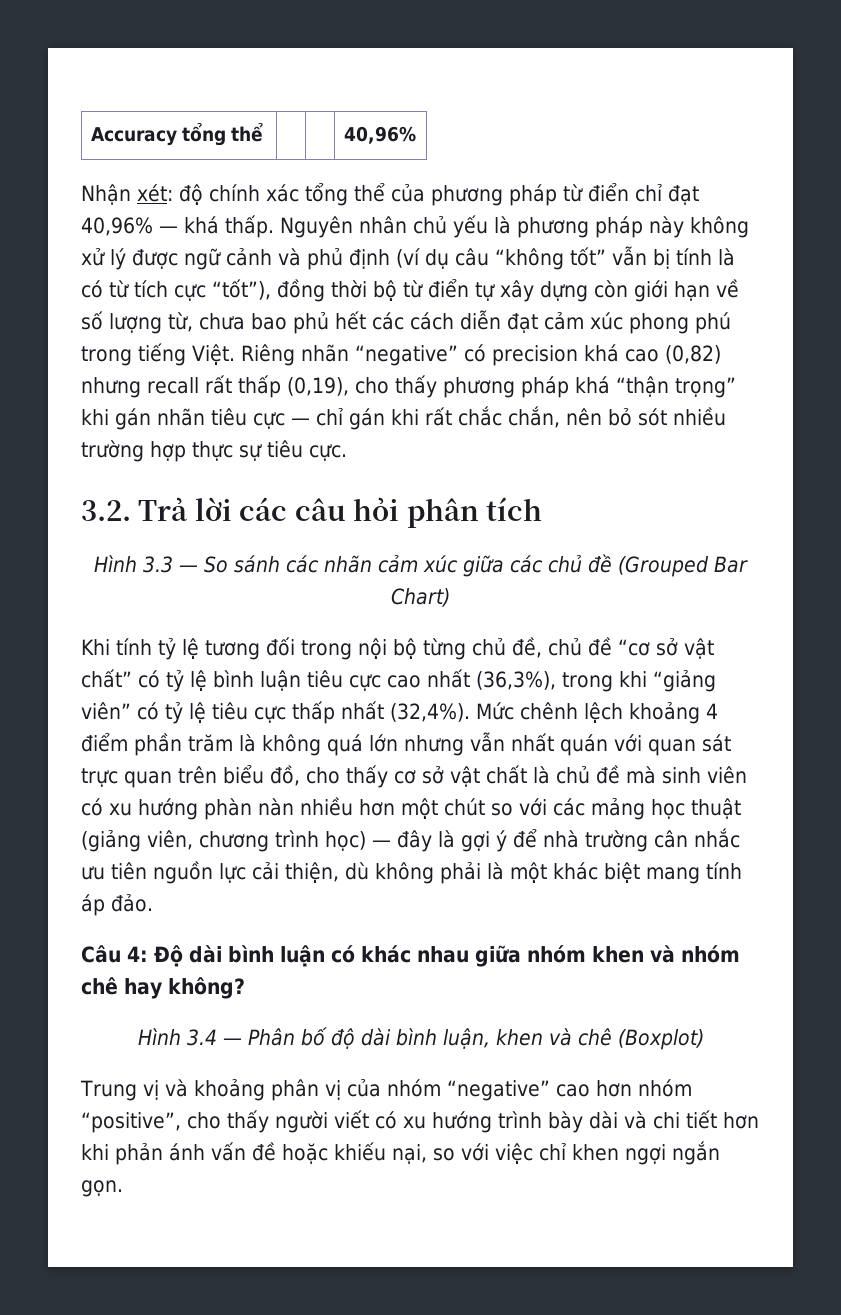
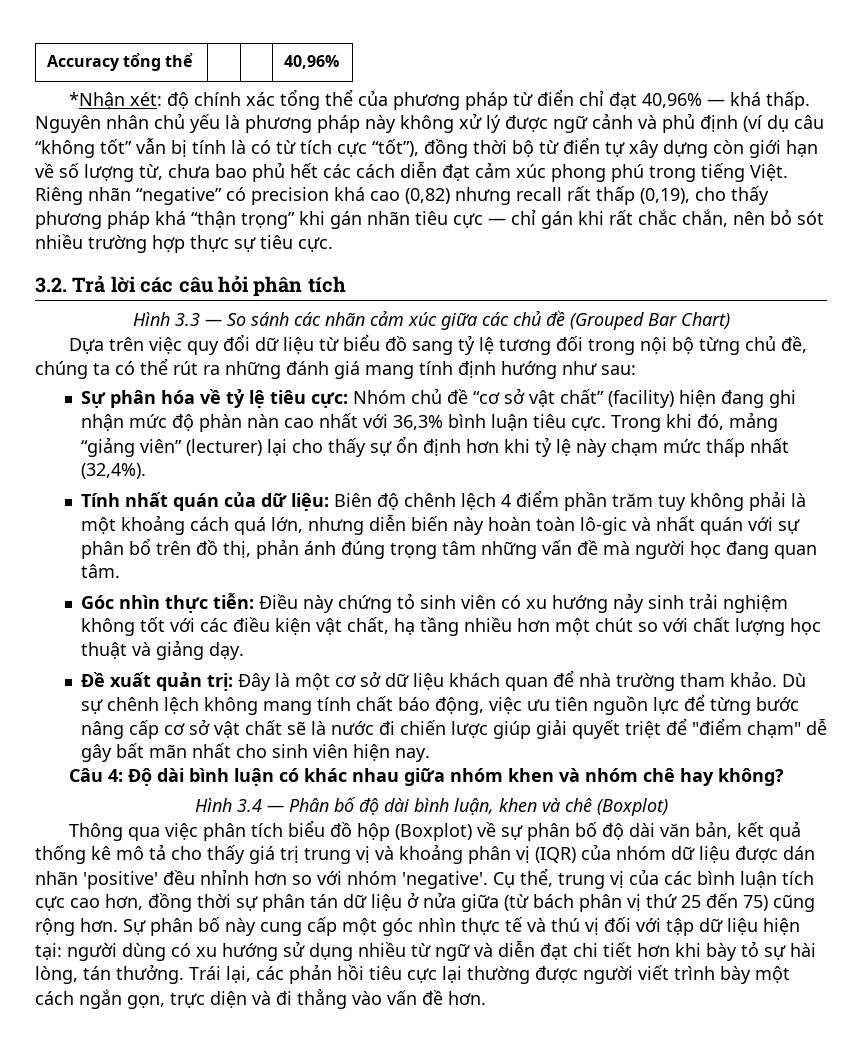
- Nhận xét: độ chính xác tổng thể của phương pháp từ điển chỉ đạt 40,96% — khá thấp.
+ *Nhận xét: độ chính xác tổng thể của phương pháp từ điển chỉ đạt 40,96% — khá thấp.
- Khi tính tỷ lệ tương đối trong nội bộ từng chủ đề, chủ đề “cơ sở vật chất” có tỷ lệ bình luận tiêu cực cao nhất (36,3%), trong khi “giảng viên” có tỷ lệ tiêu cực thấp nhất (32,4%). Mức chênh lệch khoảng 4 điểm phần trăm là không quá lớn nhưng vẫn nhất quán với quan sát trực quan trên biểu đồ, cho thấy cơ sở vật chất là chủ đề mà sinh viên có xu hướng phàn nàn nhiều hơn một chút so với các mảng học thuật (giảng viên, chương trình học) — đây là gợi ý để nhà trường cân nhắc ưu tiên nguồn lực cải thiện, dù không phải là một khác biệt mang tính áp đảo.
+ Dựa trên việc quy đổi dữ liệu từ biểu đồ sang tỷ lệ tương đối trong nội bộ từng chủ đề, chúng ta có thể rút ra những đánh giá mang tính định hướng như sau:
+ Sự phân hóa về tỷ lệ tiêu cực: Nhóm chủ đề “cơ sở vật chất” (facility) hiện đang ghi nhận mức độ phàn nàn cao nhất với 36,3% bình luận tiêu cực. Trong khi đó, mảng “giảng viên” (lecturer) lại cho thấy sự ổn định hơn khi tỷ lệ này chạm mức thấp nhất (32,4%).
+ Tính nhất quán của dữ liệu: Biên độ chênh lệch 4 điểm phần trăm tuy không phải là một khoảng cách quá lớn, nhưng diễn biến này hoàn toàn lô-gic và nhất quán với sự phân bổ trên đồ thị, phản ánh đúng trọng tâm những vấn đề mà người học đang quan tâm.
+ Góc nhìn thực tiễn: Điều này chứng tỏ sinh viên có xu hướng nảy sinh trải nghiệm không tốt với các điều kiện vật chất, hạ tầng nhiều hơn một chút so với chất lượng học thuật và giảng dạy.
+ Đề xuất quản trị: Đây là một cơ sở dữ liệu khách quan để nhà trường tham khảo. Dù sự chênh lệch không mang tính chất báo động, việc ưu tiên nguồn lực để từng bước nâng cấp cơ sở vật chất sẽ là nước đi chiến lược giúp giải quyết triệt để "điểm chạm" dễ gây bất mãn nhất cho sinh viên hiện nay.
- Trung vị và khoảng phân vị của nhóm “negative” cao hơn nhóm “positive”, cho thấy người viết có xu hướng trình bày dài và chi tiết hơn khi phản ánh vấn đề hoặc khiếu nại, so với việc chỉ khen ngợi ngắn gọn.
+ Thông qua việc phân tích biểu đồ hộp (Boxplot) về sự phân bố độ dài văn bản, kết quả thống kê mô tả cho thấy giá trị trung vị và khoảng phân vị (IQR) của nhóm dữ liệu được dán nhãn 'positive' đều nhỉnh hơn so với nhóm 'negative'. Cụ thể, trung vị của các bình luận tích cực cao hơn, đồng thời sự phân tán dữ liệu ở nửa giữa (từ bách phân vị thứ 25 đến 75) cũng rộng hơn. Sự phân bố này cung cấp một góc nhìn thực tế và thú vị đối với tập dữ liệu hiện tại: người dùng có xu hướng sử dụng nhiều từ ngữ và diễn đạt chi tiết hơn khi bày tỏ sự hài lòng, tán thưởng. Trái lại, các phản hồi tiêu cực lại thường được người viết trình bày một cách ngắn gọn, trực diện và đi thẳng vào vấn đề hơn.

